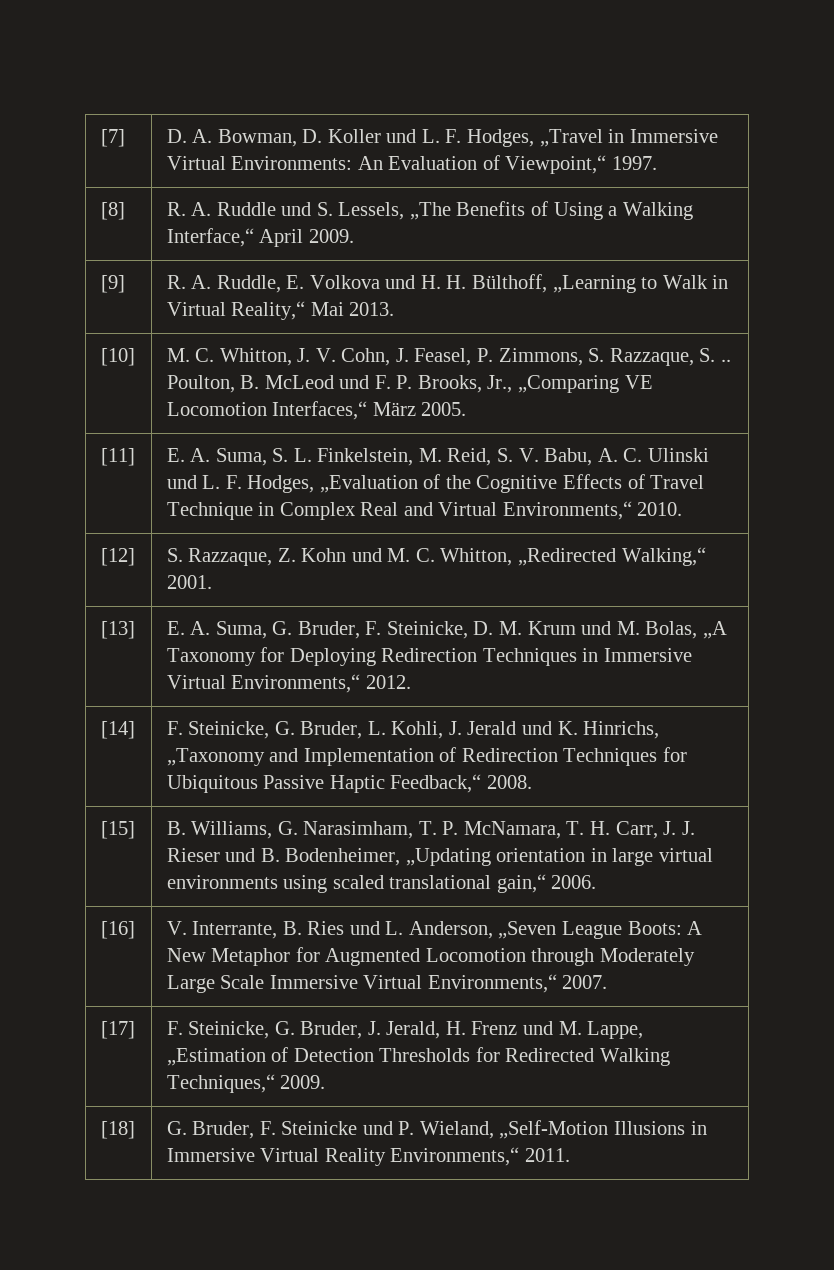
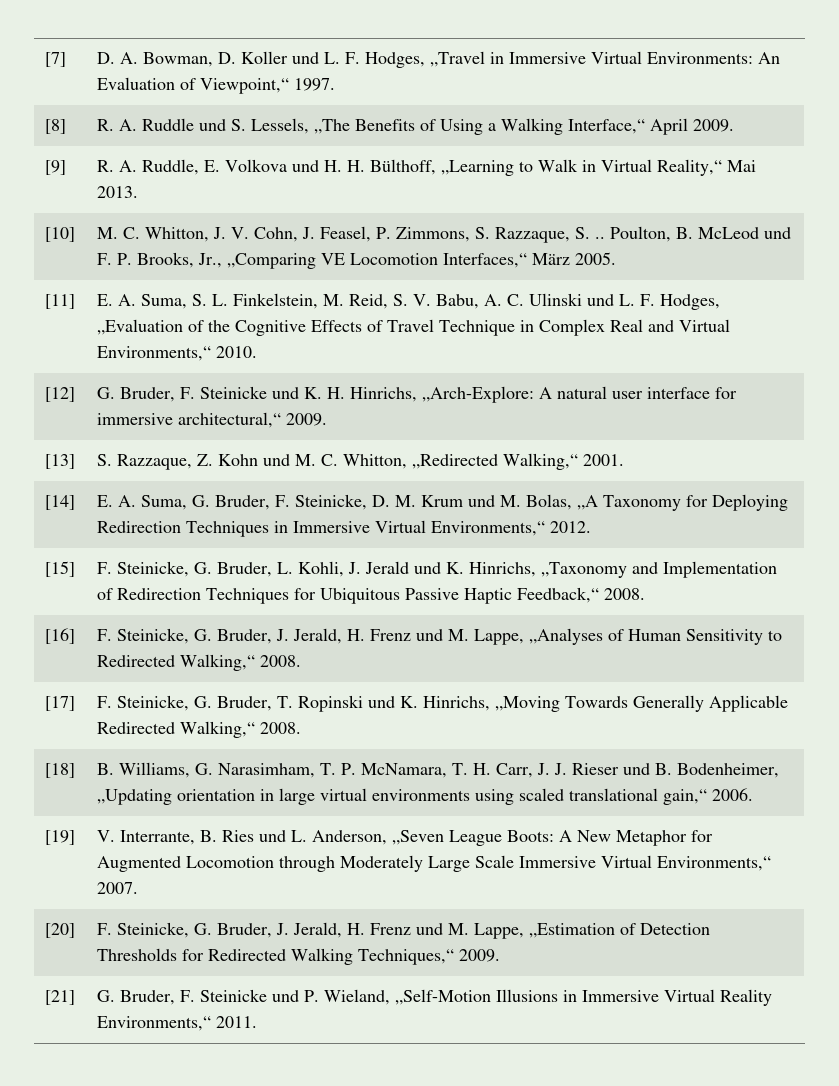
- [12] | S. Razzaque, Z. Kohn und M. C. Whitton, „Redirected Walking,“ 2001.
+ [12] | G. Bruder, F. Steinicke und K. H. Hinrichs, „Arch-Explore: A natural user interface for immersive architectural,“ 2009.
+ [13] | S. Razzaque, Z. Kohn und M. C. Whitton, „Redirected Walking,“ 2001.
- [13] | E. A. Suma, G. Bruder, F. Steinicke, D. M. Krum und M. Bolas, „A Taxonomy for Deploying Redirection Techniques in Immersive Virtual Environments,“ 2012.
+ [14] | E. A. Suma, G. Bruder, F. Steinicke, D. M. Krum und M. Bolas, „A Taxonomy for Deploying Redirection Techniques in Immersive Virtual Environments,“ 2012.
- [14] | F. Steinicke, G. Bruder, L. Kohli, J. Jerald und K. Hinrichs, „Taxonomy and Implementation of Redirection Techniques for Ubiquitous Passive Haptic Feedback,“ 2008.
+ [15] | F. Steinicke, G. Bruder, L. Kohli, J. Jerald und K. Hinrichs, „Taxonomy and Implementation of Redirection Techniques for Ubiquitous Passive Haptic Feedback,“ 2008.
- [15] | B. Williams, G. Narasimham, T. P. McNamara, T. H. Carr, J. J. Rieser und B. Bodenheimer, „Updating orientation in large virtual environments using scaled translational gain,“ 2006.
+ [16] | F. Steinicke, G. Bruder, J. Jerald, H. Frenz und M. Lappe, „Analyses of Human Sensitivity to Redirected Walking,“ 2008.
+ [17] | F. Steinicke, G. Bruder, T. Ropinski und K. Hinrichs, „Moving Towards Generally Applicable Redirected Walking,“ 2008.
+ [18] | B. Williams, G. Narasimham, T. P. McNamara, T. H. Carr, J. J. Rieser und B. Bodenheimer, „Updating orientation in large virtual environments using scaled translational gain,“ 2006.
- [16] | V. Interrante, B. Ries und L. Anderson, „Seven League Boots: A New Metaphor for Augmented Locomotion through Moderately Large Scale Immersive Virtual Environments,“ 2007.
+ [19] | V. Interrante, B. Ries und L. Anderson, „Seven League Boots: A New Metaphor for Augmented Locomotion through Moderately Large Scale Immersive Virtual Environments,“ 2007.
- [17] | F. Steinicke, G. Bruder, J. Jerald, H. Frenz und M. Lappe, „Estimation of Detection Thresholds for Redirected Walking Techniques,“ 2009.
+ [20] | F. Steinicke, G. Bruder, J. Jerald, H. Frenz und M. Lappe, „Estimation of Detection Thresholds for Redirected Walking Techniques,“ 2009.
- [18] | G. Bruder, F. Steinicke und P. Wieland, „Self-Motion Illusions in Immersive Virtual Reality Environments,“ 2011.
+ [21] | G. Bruder, F. Steinicke und P. Wieland, „Self-Motion Illusions in Immersive Virtual Reality Environments,“ 2011.

